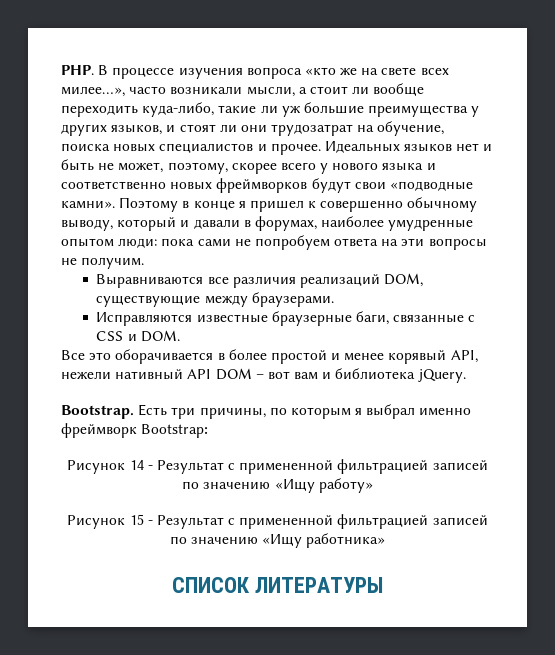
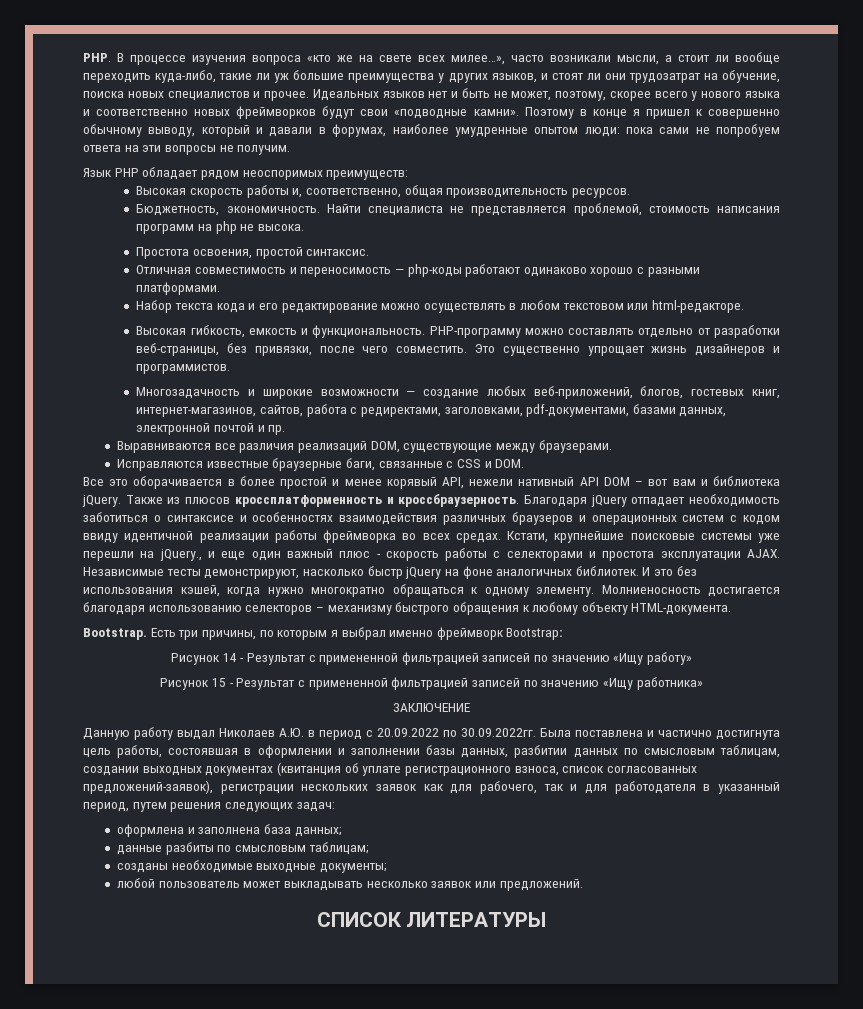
+ Язык PHP обладает рядом неоспоримых преимуществ:
+ Высокая скорость работы и, соответственно, общая производительность ресурсов.
+ Бюджетность, экономичность. Найти специалиста не представляется проблемой, стоимость написания программ на php не высока.
+ Простота освоения, простой синтаксис.
+ Отличная совместимость и переносимость — php-коды работают одинаково хорошо с разными платформами.
+ Набор текста кода и его редактирование можно осуществлять в любом текстовом или html-редакторе.
+ Высокая гибкость, емкость и функциональность. PHP-программу можно составлять отдельно от разработки веб-страницы, без привязки, после чего совместить. Это существенно упрощает жизнь дизайнеров и программистов.
+ Многозадачность и широкие возможности — создание любых веб-приложений, блогов, гостевых книг, интернет-магазинов, сайтов, работа с редиректами, заголовками, pdf-документами, базами данных, электронной почтой и пр.
+ Также из плюсов кроссплатформенность и кроссбраузерность. Благодаря jQuery отпадает необходимость заботиться о синтаксисе и особенностях взаимодействия различных браузеров и операционных систем с кодом ввиду идентичной реализации работы фреймворка во всех средах. Кстати, крупнейшие поисковые системы уже перешли на jQuery., и еще один важный плюс - скорость работы с селекторами и простота эксплуатации AJAX. Независимые тесты демонстрируют, насколько быстр jQuery на фоне аналогичных библиотек. И это без использования кэшей, когда нужно многократно обращаться к одному элементу. Молниеносность достигается благодаря использованию селекторов – механизму быстрого обращения к любому объекту HTML-документа.
+ ЗАКЛЮЧЕНИЕ
+ Данную работу выдал Николаев А.Ю. в период с 20.09.2022 по 30.09.2022гг. Была поставлена и частично достигнута цель работы, состоявшая в оформлении и заполнении базы данных, разбитии данных по смысловым таблицам, создании выходных документах (квитанция об уплате регистрационного взноса, список согласованных предложений-заявок), регистрации нескольких заявок как для рабочего, так и для работодателя в указанный период, путем решения следующих задач:
+ оформлена и заполнена база данных;
+ данные разбиты по смысловым таблицам;
+ созданы необходимые выходные документы;
+ любой пользователь может выкладывать несколько заявок или предложений.

